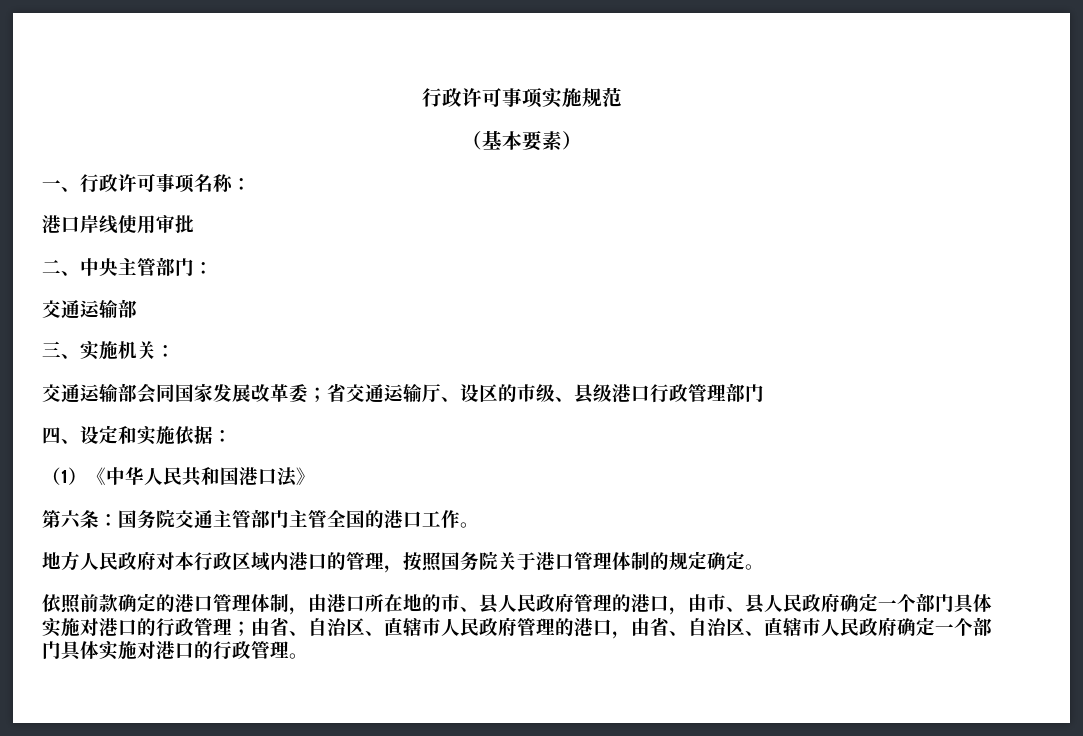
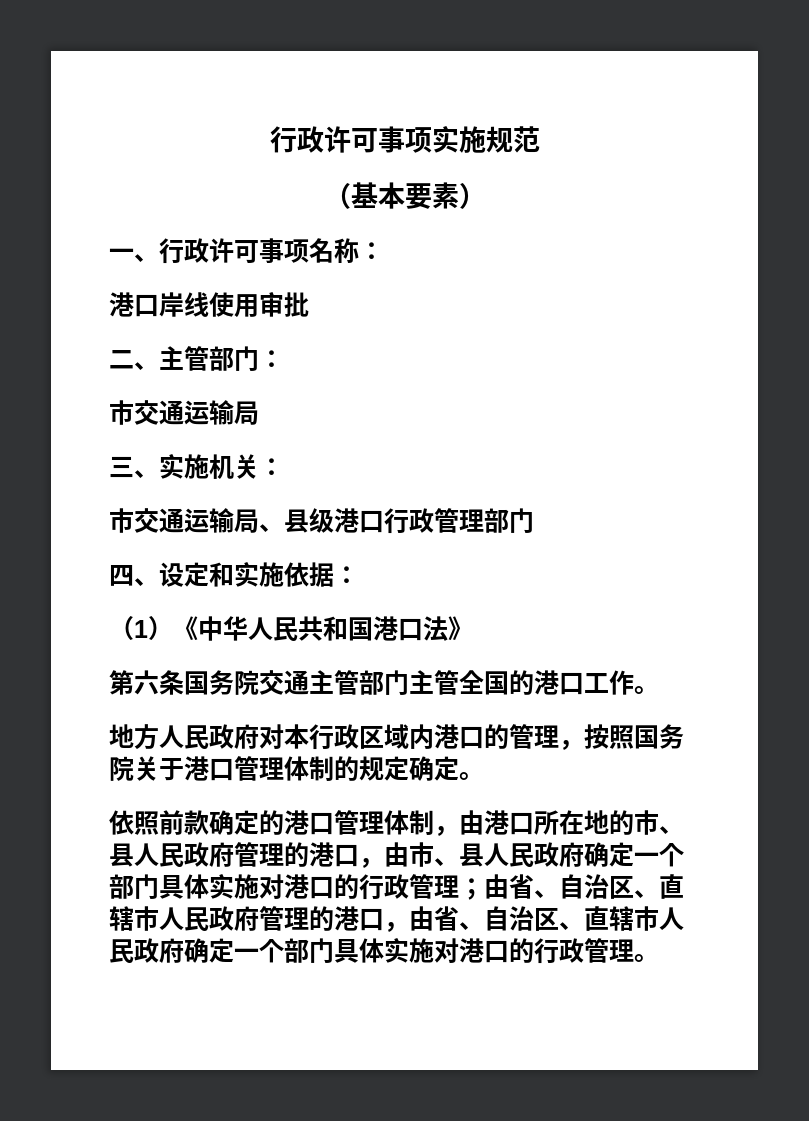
- 二、中央主管部门：
- 交通运输部
+ 二、主管部门：
+ 市交通运输局
- 交通运输部会同国家发展改革委；省交通运输厅、设区的市级、县级港口行政管理部门
+ 市交通运输局、县级港口行政管理部门
- 第六条：国务院交通主管部门主管全国的港口工作。
+ 第六条国务院交通主管部门主管全国的港口工作。

